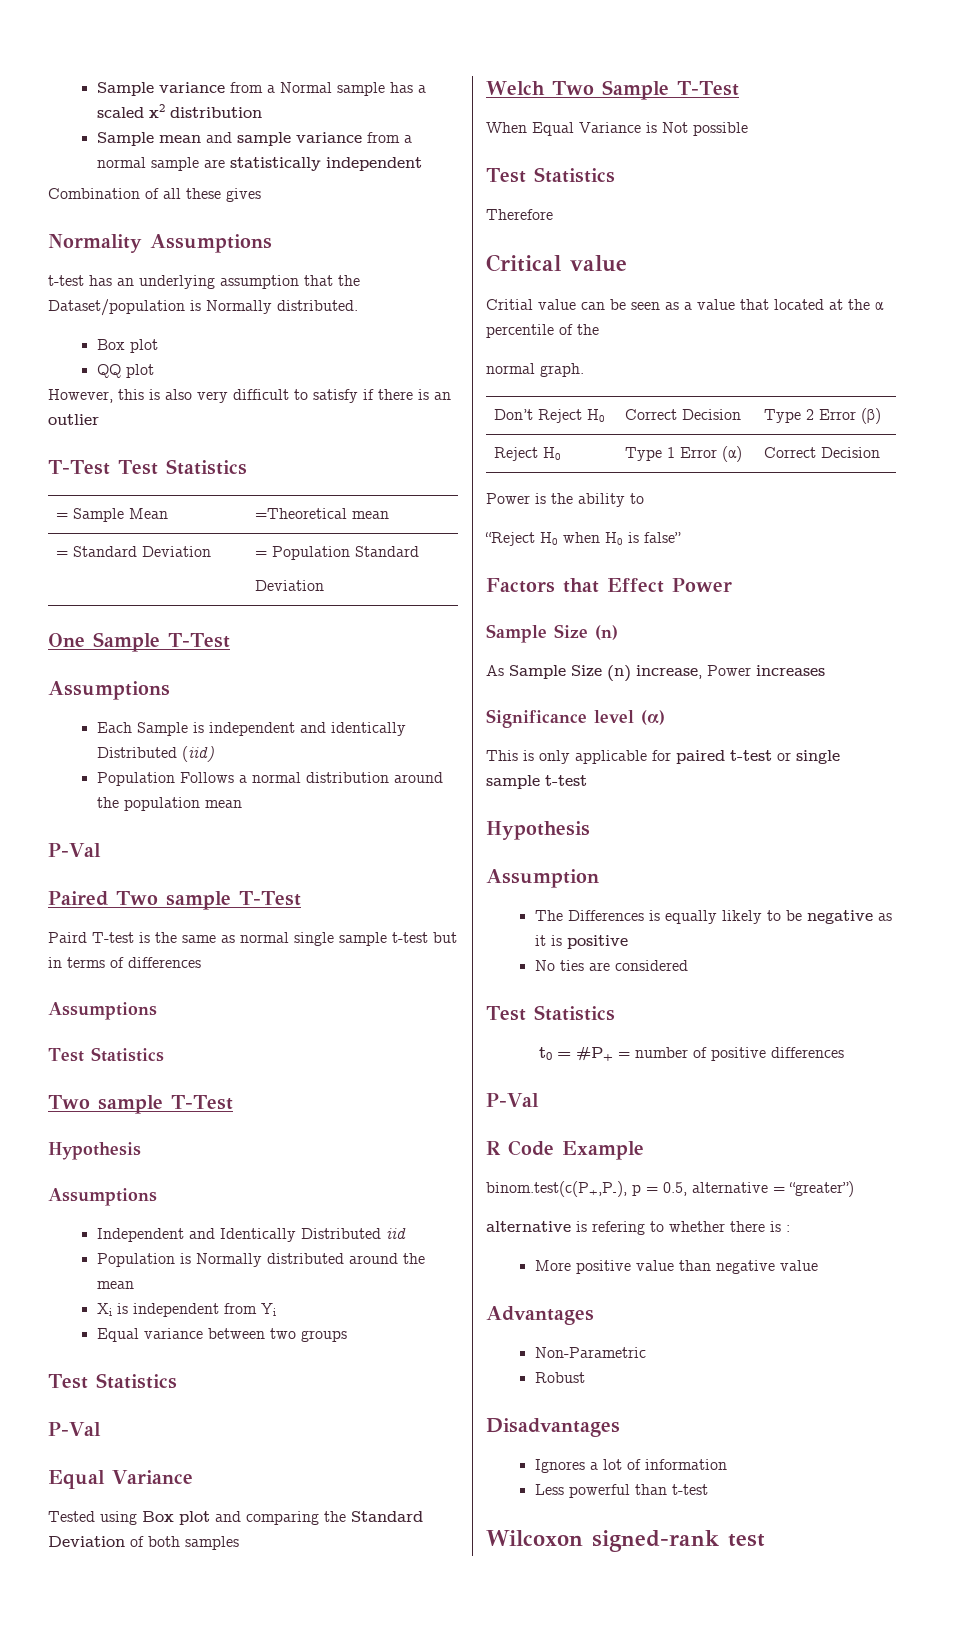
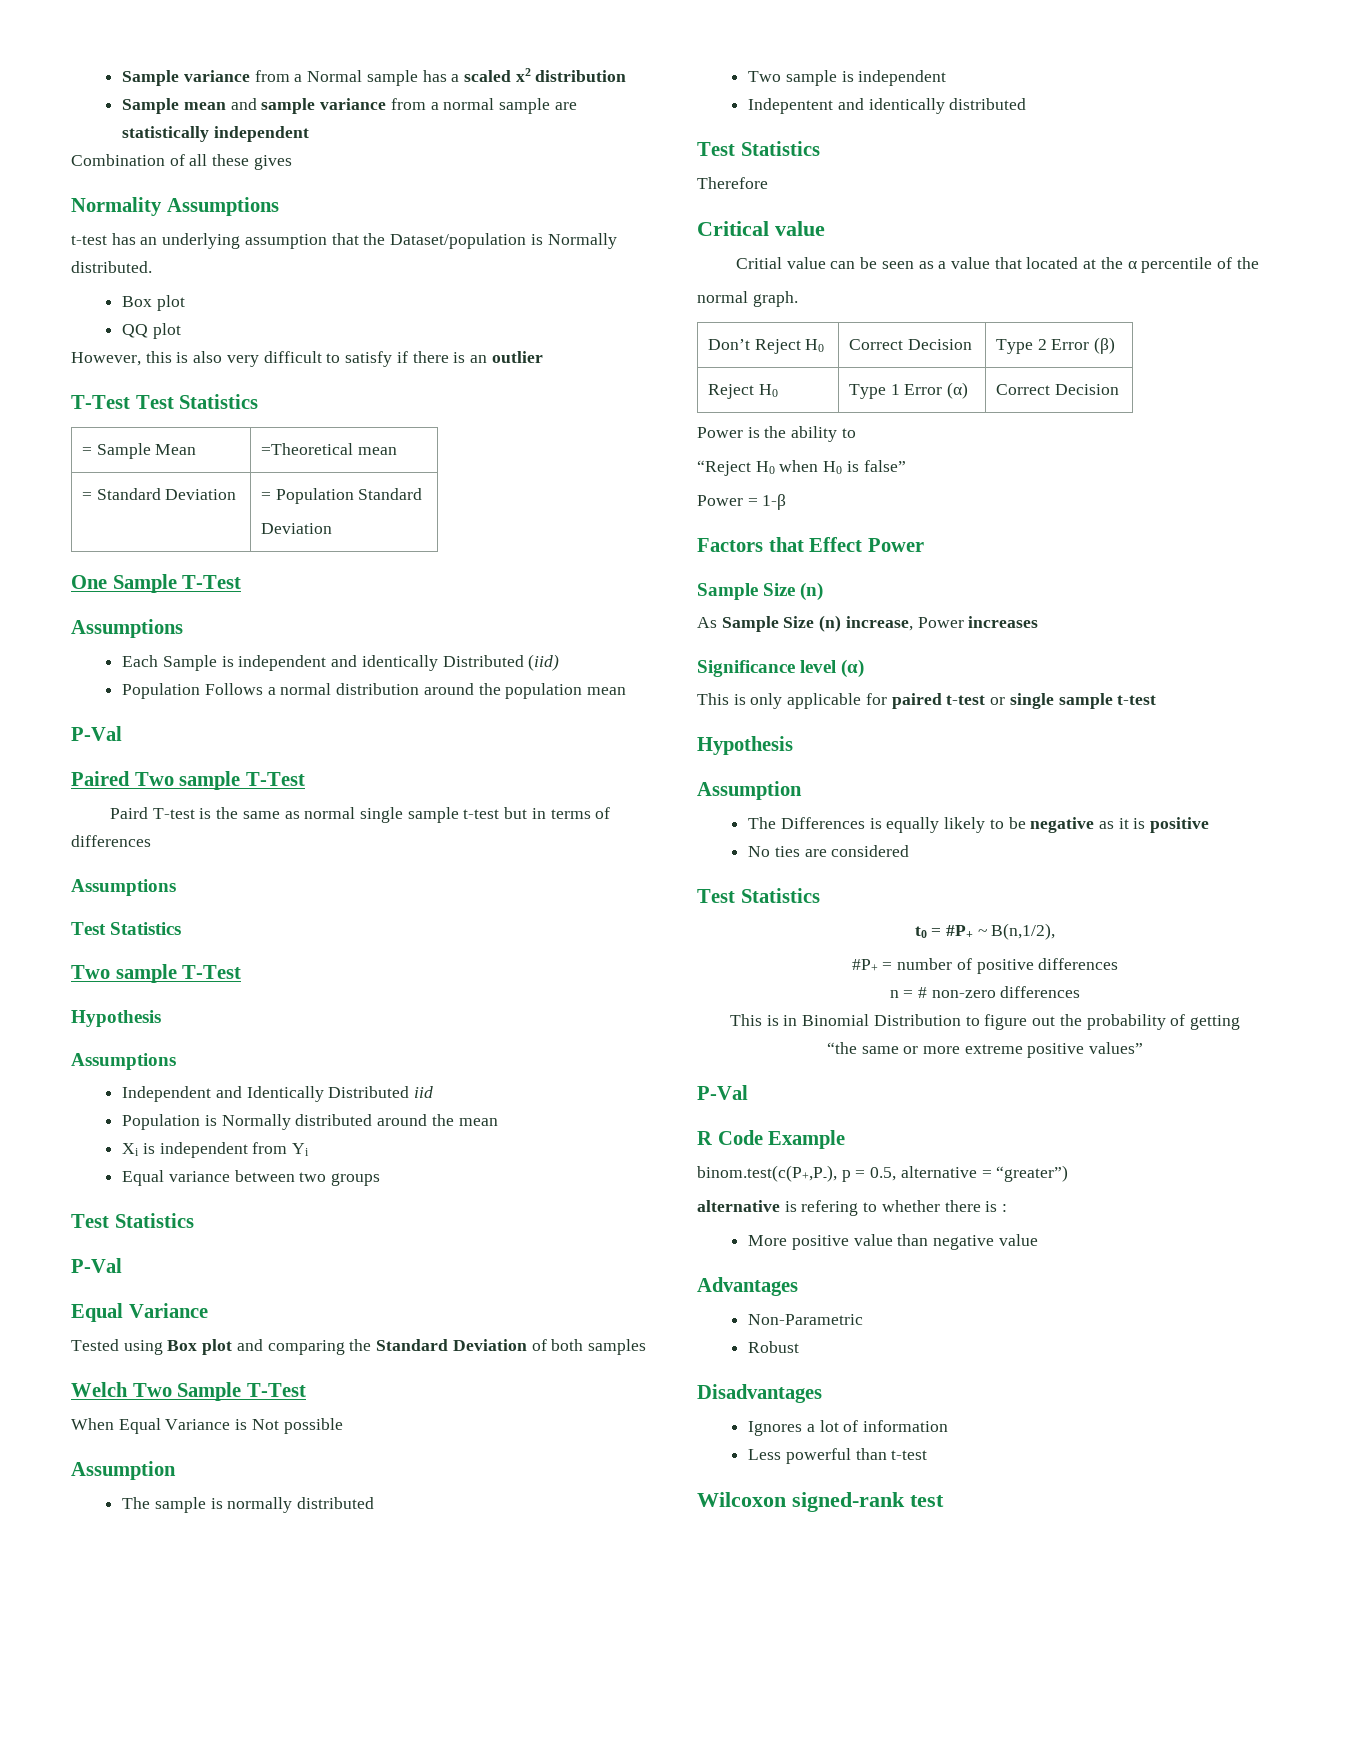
  When Equal Variance is Not possible
+ Assumption
+ The sample is normally distributed
+ Two sample is independent
+ Indepentent and identically distributed
+ Power = 1-β
- t0 = #P+ = number of positive differences
+ t0 = #P+ ~ B(n,1/2),
+ #P+ = number of positive differences
+ n = # non-zero differences
+ This is in Binomial Distribution to figure out the probability of getting
+ “the same or more extreme positive values”

